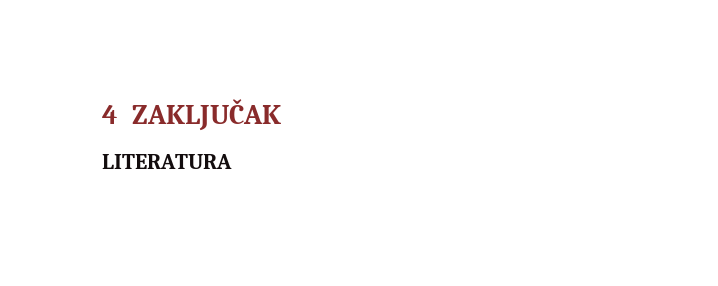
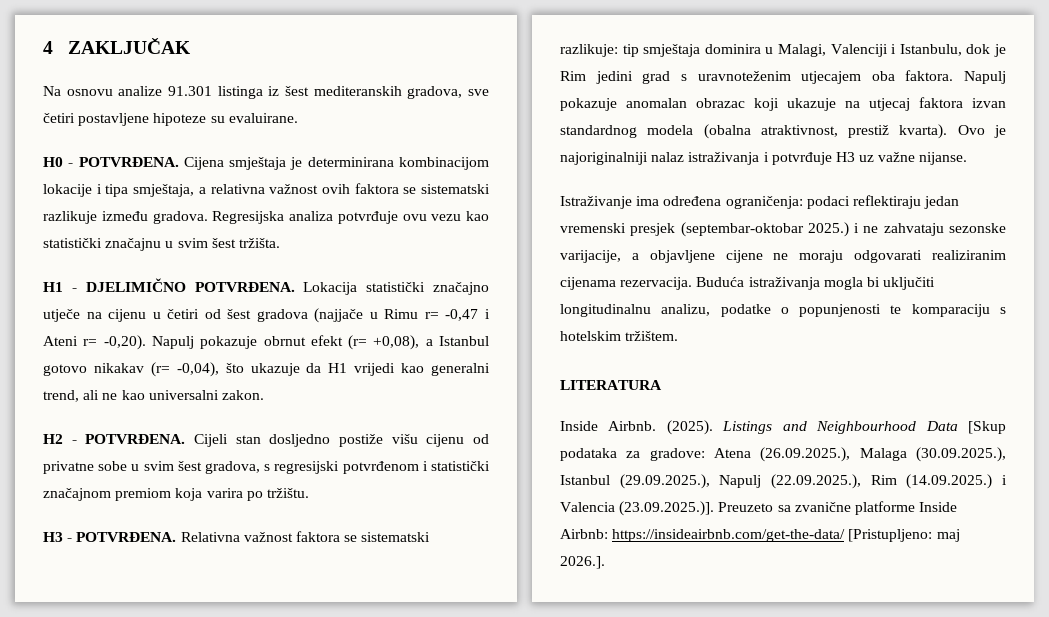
+ Na osnovu analize 91.301 listinga iz šest mediteranskih gradova, sve četiri postavljene hipoteze su evaluirane.
+ H0 - POTVRĐENA. Cijena smještaja je determinirana kombinacijom lokacije i tipa smještaja, a relativna važnost ovih faktora se sistematski razlikuje između gradova. Regresijska analiza potvrđuje ovu vezu kao statistički značajnu u svim šest tržišta.
+ H1 - DJELIMIČNO POTVRĐENA. Lokacija statistički značajno utječe na cijenu u četiri od šest gradova (najjače u Rimu r= -0,47 i Ateni r= -0,20). Napulj pokazuje obrnut efekt (r= +0,08), a Istanbul gotovo nikakav (r= -0,04), što ukazuje da H1 vrijedi kao generalni trend, ali ne kao universalni zakon.
+ H2 - POTVRĐENA. Cijeli stan dosljedno postiže višu cijenu od privatne sobe u svim šest gradova, s regresijski potvrđenom i statistički značajnom premiom koja varira po tržištu.
+ H3 - POTVRĐENA. Relativna važnost faktora se sistematski razlikuje: tip smještaja dominira u Malagi, Valenciji i Istanbulu, dok je Rim jedini grad s uravnoteženim utjecajem oba faktora. Napulj pokazuje anomalan obrazac koji ukazuje na utjecaj faktora izvan standardnog modela (obalna atraktivnost, prestiž kvarta). Ovo je najoriginalniji nalaz istraživanja i potvrđuje H3 uz važne nijanse.
+ Istraživanje ima određena ograničenja: podaci reflektiraju jedan vremenski presjek (septembar-oktobar 2025.) i ne zahvataju sezonske varijacije, a objavljene cijene ne moraju odgovarati realiziranim cijenama rezervacija. Buduća istraživanja mogla bi uključiti longitudinalnu analizu, podatke o popunjenosti te komparaciju s hotelskim tržištem.
  LITERATURA
+ Inside Airbnb. (2025). Listings and Neighbourhood Data [Skup podataka za gradove: Atena (26.09.2025.), Malaga (30.09.2025.), Istanbul (29.09.2025.), Napulj (22.09.2025.), Rim (14.09.2025.) i Valencia (23.09.2025.)]. Preuzeto sa zvanične platforme Inside Airbnb: https://insideairbnb.com/get-the-data/ [Pristupljeno: maj 2026.].

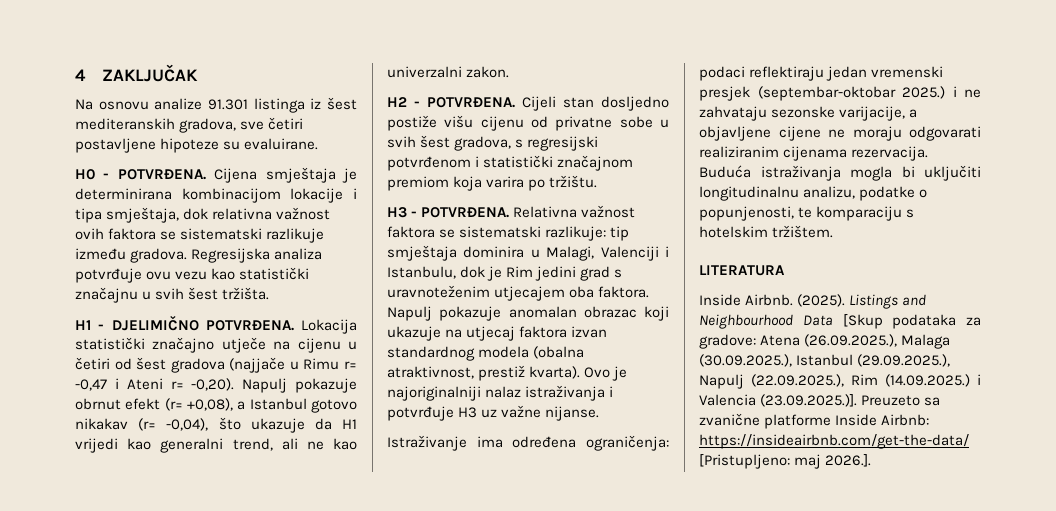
- Cijena smještaja je determinirana kombinacijom lokacije i tipa smještaja, a relativna važnost ovih faktora se sistematski razlikuje između gradova.
+ Cijena smještaja je determinirana kombinacijom lokacije i tipa smještaja, dok relativna važnost ovih faktora se sistematski razlikuje između gradova.
- Regresijska analiza potvrđuje ovu vezu kao statistički značajnu u svim šest tržišta.
+ Regresijska analiza potvrđuje ovu vezu kao statistički značajnu u svih šest tržišta.
- Napulj pokazuje obrnut efekt (r= +0,08), a Istanbul gotovo nikakav (r= -0,04), što ukazuje da H1 vrijedi kao generalni trend, ali ne kao universalni zakon.
+ Napulj pokazuje obrnut efekt (r= +0,08), a Istanbul gotovo nikakav (r= -0,04), što ukazuje da H1 vrijedi kao generalni trend, ali ne kao univerzalni zakon.
- Cijeli stan dosljedno postiže višu cijenu od privatne sobe u svim šest gradova, s regresijski potvrđenom i statistički značajnom premiom koja varira po tržištu.
+ Cijeli stan dosljedno postiže višu cijenu od privatne sobe u svih šest gradova, s regresijski potvrđenom i statistički značajnom premiom koja varira po tržištu.
- Buduća istraživanja mogla bi uključiti longitudinalnu analizu, podatke o popunjenosti te komparaciju s hotelskim tržištem.
+ Buduća istraživanja mogla bi uključiti longitudinalnu analizu, podatke o popunjenosti, te komparaciju s hotelskim tržištem.

